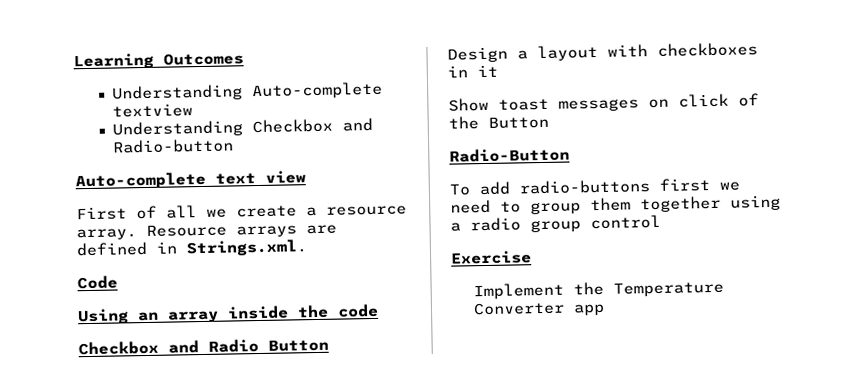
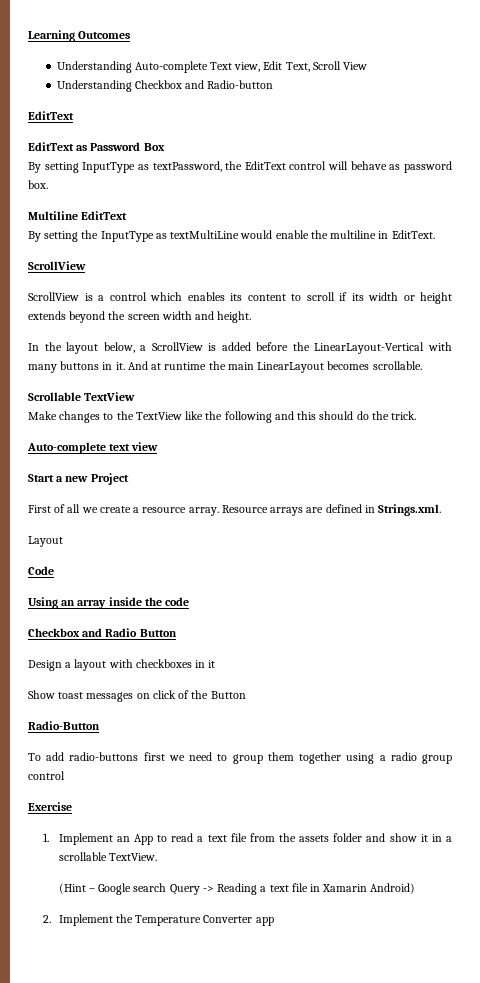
- Understanding Auto-complete textview
+ Understanding Auto-complete Text view, Edit Text, Scroll View
  Understanding Checkbox and Radio-button
+ EditText
+ EditText as Password Box
+ By setting InputType as textPassword, the EditText control will behave as password box.
+ Multiline EditText
+ By setting the InputType as textMultiLine would enable the multiline in EditText.
+ ScrollView
+ ScrollView is a control which enables its content to scroll if its width or height extends beyond the screen width and height.
+ In the layout below, a ScrollView is added before the LinearLayout-Vertical with many buttons in it. And at runtime the main LinearLayout becomes scrollable.
+ Scrollable TextView
+ Make changes to the TextView like the following and this should do the trick.
+ Start a new Project
+ Layout
- Implement the Temperature Converter app
+ 1. Implement an App to read a text file from the assets folder and show it in a scrollable TextView.
+ (Hint – Google search Query -> Reading a text file in Xamarin Android)
+ 2. Implement the Temperature Converter app

